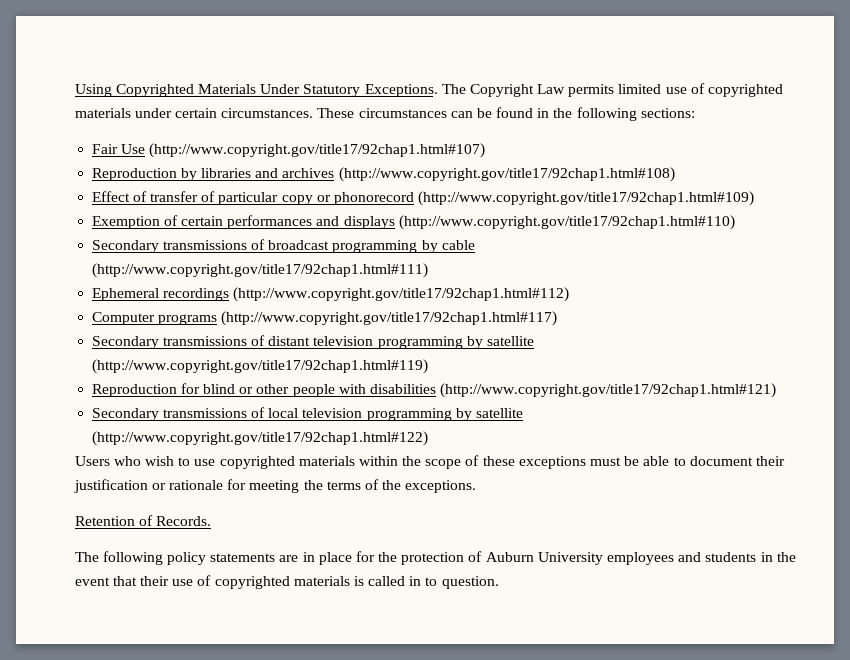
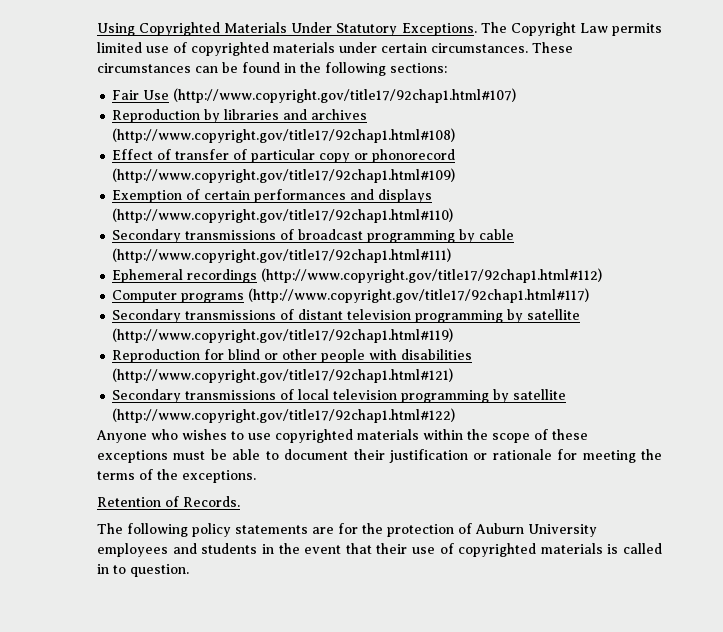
- Users who wish to use copyrighted materials within the scope of these exceptions must be able to document their justification or rationale for meeting the terms of the exceptions.
+ Anyone who wishes to use copyrighted materials within the scope of these exceptions must be able to document their justification or rationale for meeting the terms of the exceptions.
- The following policy statements are in place for the protection of Auburn University employees and students in the event that their use of copyrighted materials is called in to question.
+ The following policy statements are for the protection of Auburn University employees and students in the event that their use of copyrighted materials is called in to question.

